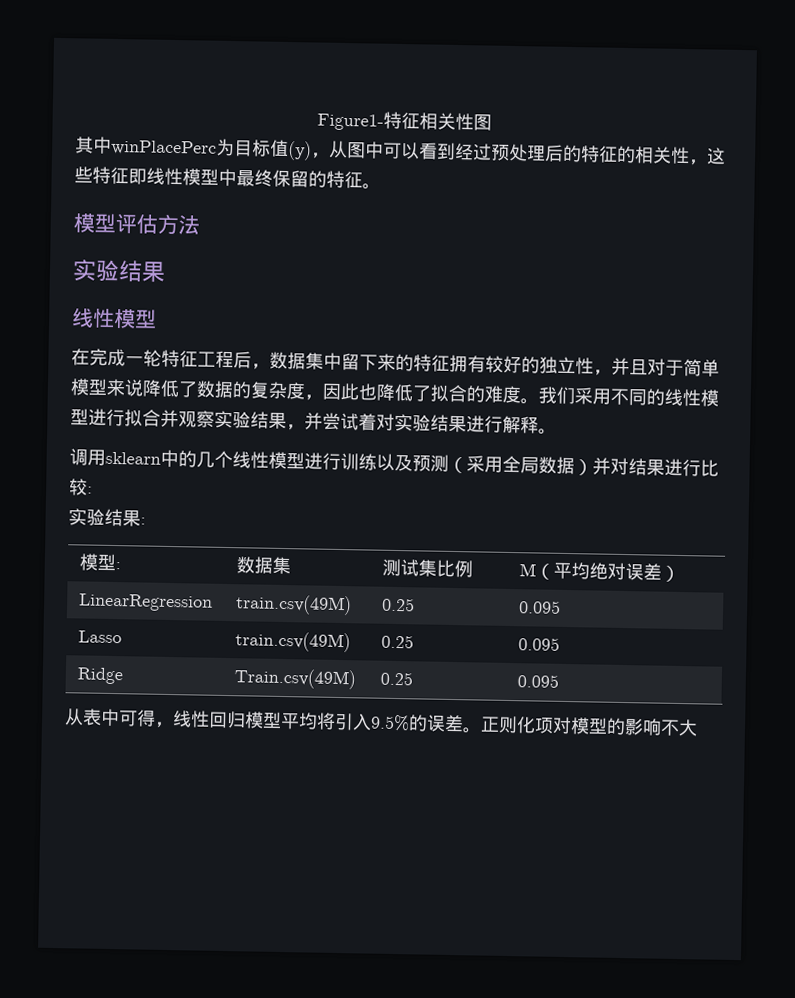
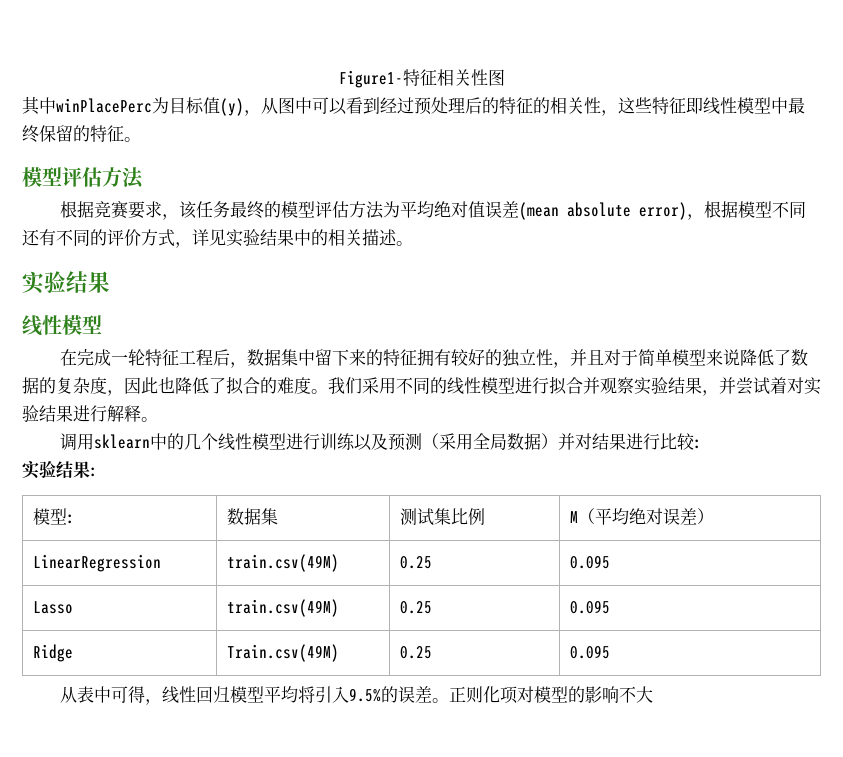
+ 根据竞赛要求，该任务最终的模型评估方法为平均绝对值误差(mean absolute error)，根据模型不同还有不同的评价方式，详见实验结果中的相关描述。

